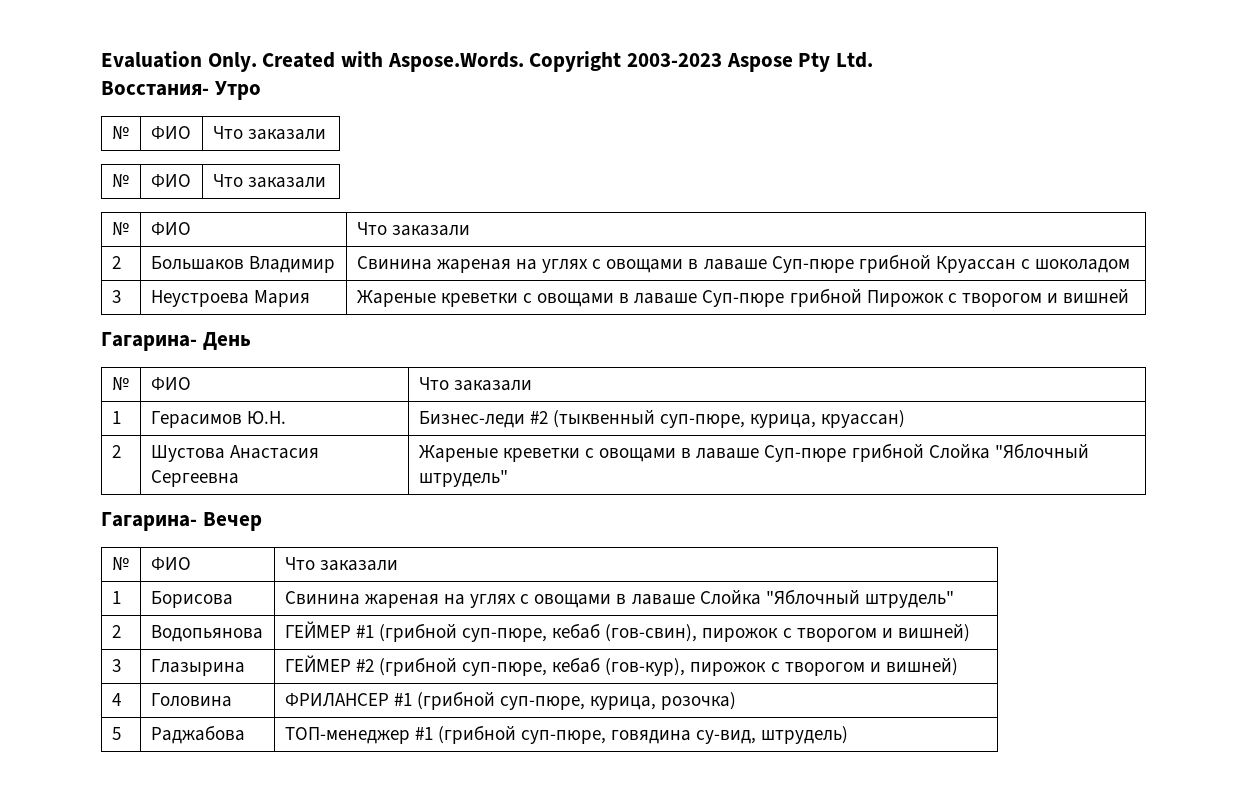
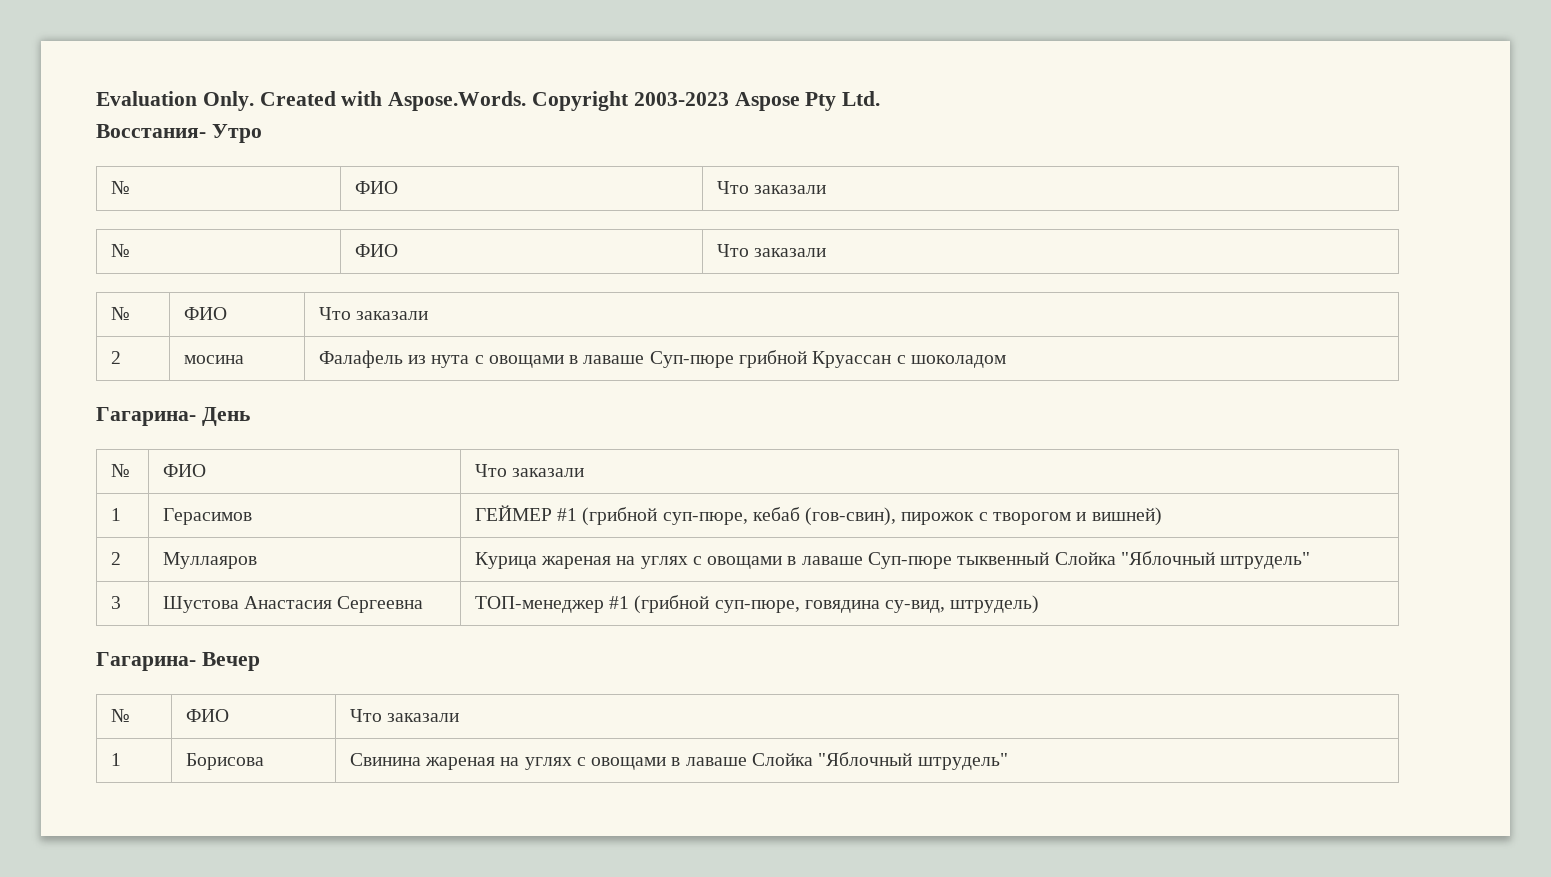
- 2 | Большаков Владимир | Свинина жареная на углях с овощами в лаваше Суп-пюре грибной Круассан с шоколадом
+ 2 | мосина | Фалафель из нута с овощами в лаваше Суп-пюре грибной Круассан с шоколадом
- 3 | Неустроева Мария | Жареные креветки с овощами в лаваше Суп-пюре грибной Пирожок с творогом и вишней
- 1 | Герасимов Ю.Н. | Бизнес-леди #2 (тыквенный суп-пюре, курица, круассан)
- 2 | Шустова Анастасия Сергеевна | Жареные креветки с овощами в лаваше Суп-пюре грибной Слойка "Яблочный штрудель"
+ 1 | Герасимов | ГЕЙМЕР #1 (грибной суп-пюре, кебаб (гов-свин), пирожок с творогом и вишней)
+ 2 | Муллаяров | Курица жареная на углях с овощами в лаваше Суп-пюре тыквенный Слойка "Яблочный штрудель"
+ 3 | Шустова Анастасия Сергеевна | ТОП-менеджер #1 (грибной суп-пюре, говядина су-вид, штрудель)
- 2 | Водопьянова | ГЕЙМЕР #1 (грибной суп-пюре, кебаб (гов-свин), пирожок с творогом и вишней)
- 3 | Глазырина | ГЕЙМЕР #2 (грибной суп-пюре, кебаб (гов-кур), пирожок с творогом и вишней)
- 4 | Головина | ФРИЛАНСЕР #1 (грибной суп-пюре, курица, розочка)
- 5 | Раджабова | ТОП-менеджер #1 (грибной суп-пюре, говядина су-вид, штрудель)

